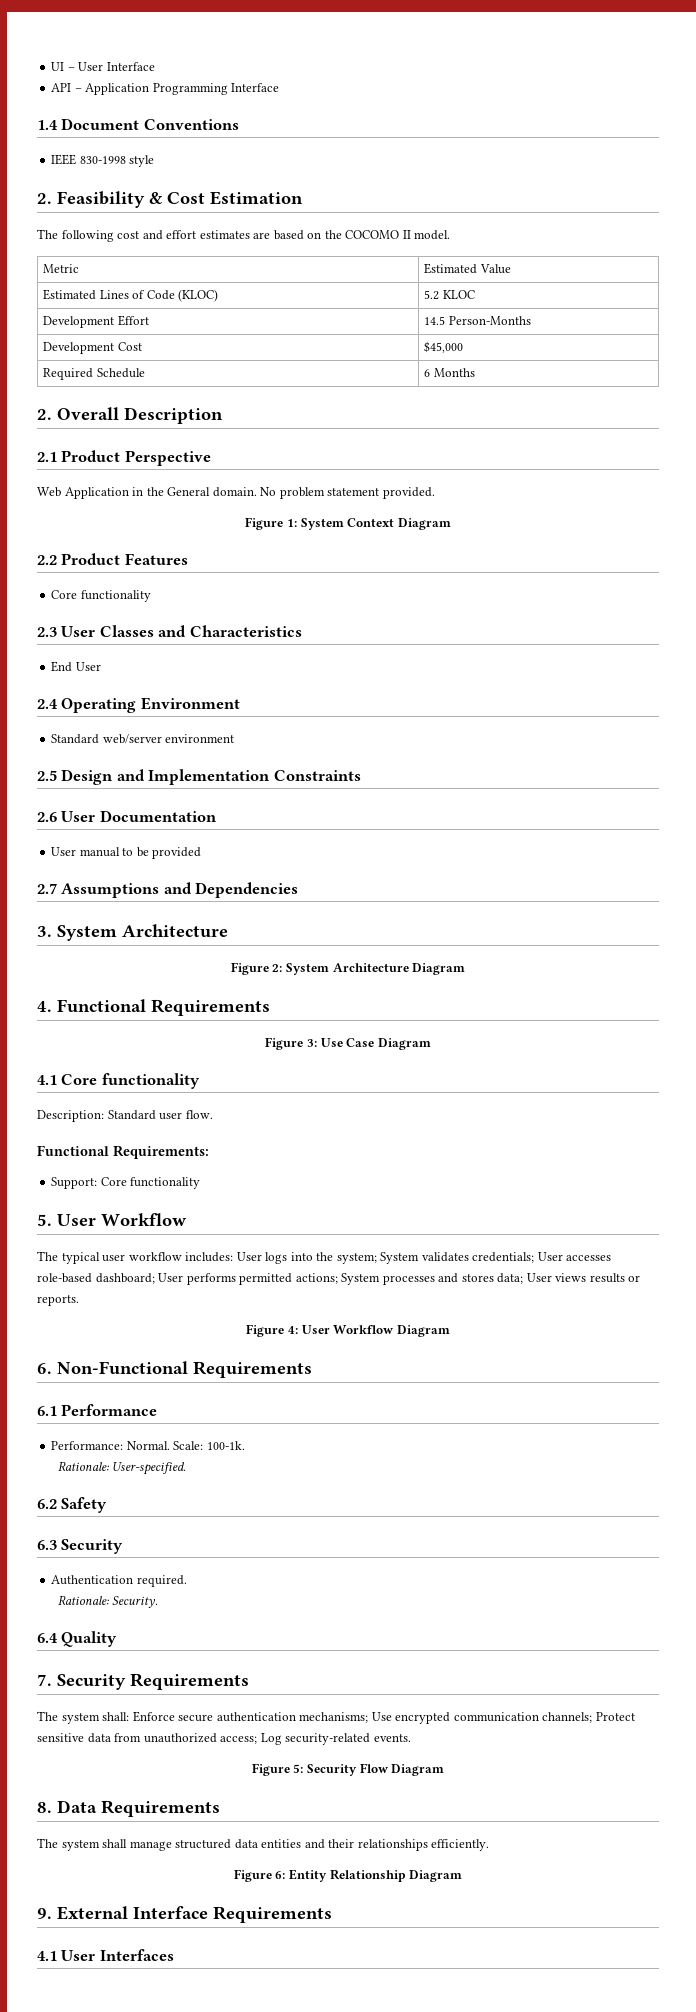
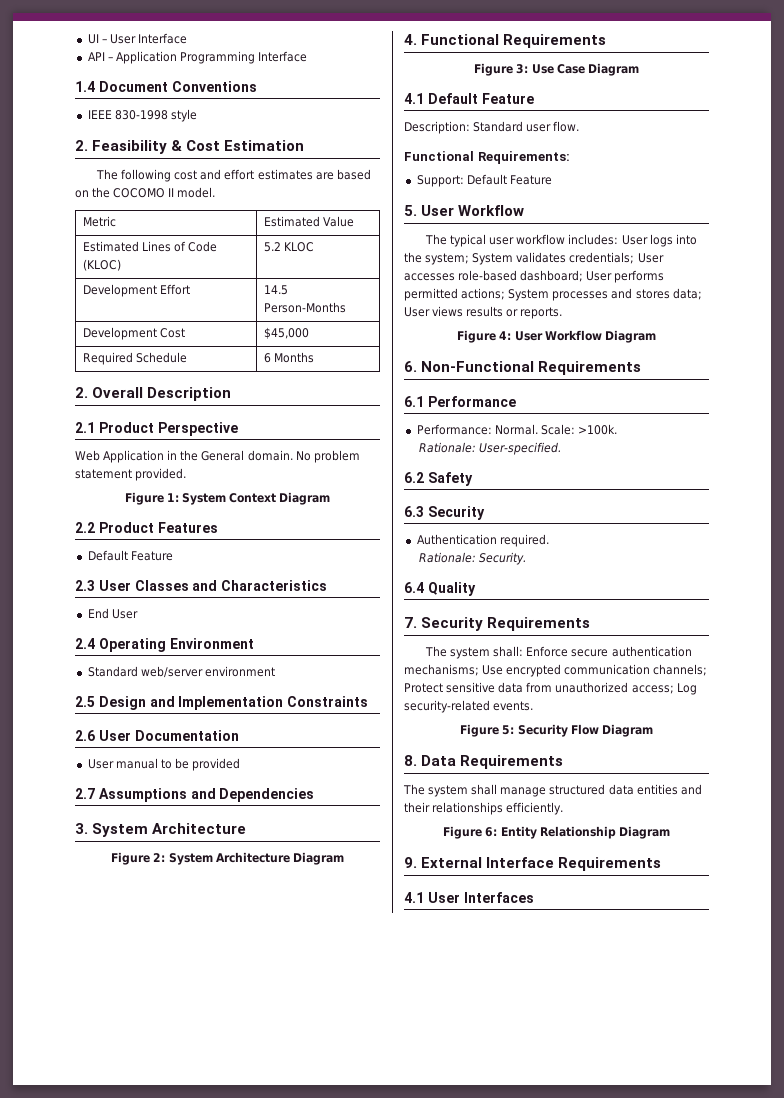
  2.2 Product Features
- Core functionality
+ Default Feature
- 4.1 Core functionality
+ 4.1 Default Feature
- Support: Core functionality
+ Support: Default Feature
- Scale: 100-1k.
+ Scale: >100k.

